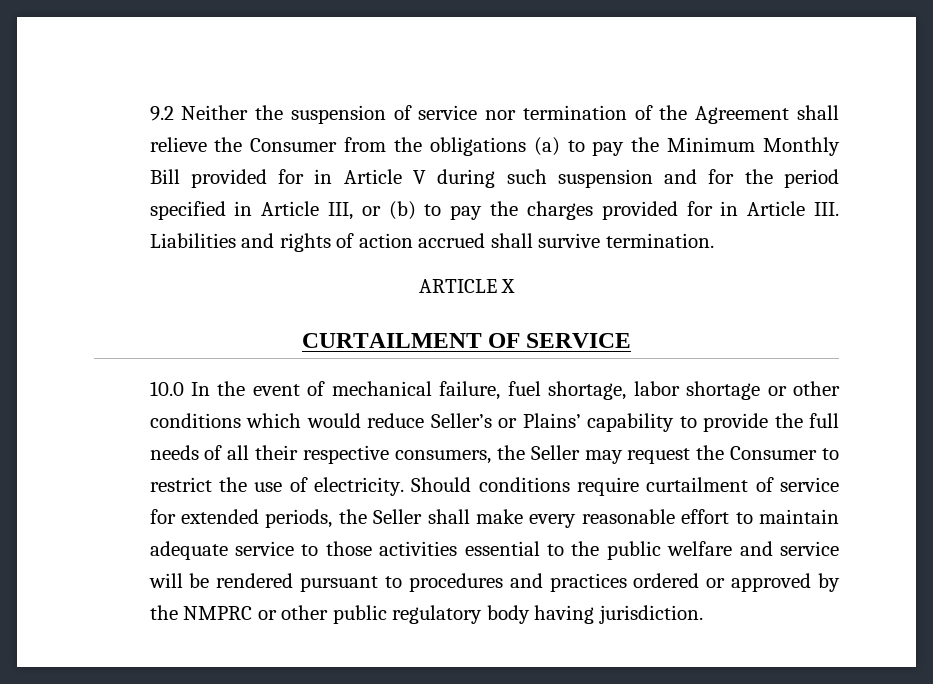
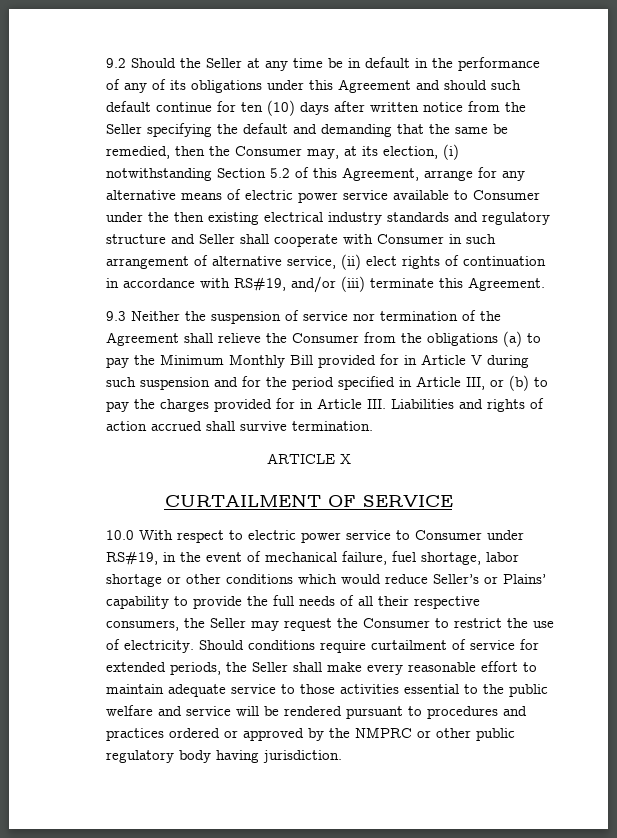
- 9.2 Neither the suspension of service nor termination of the Agreement shall relieve the Consumer from the obligations (a) to pay the Minimum Monthly Bill provided for in Article V during such suspension and for the period specified in Article III, or (b) to pay the charges provided for in Article III. Liabilities and rights of action accrued shall survive termination.
+ 9.2 Should the Seller at any time be in default in the performance of any of its obligations under this Agreement and should such default continue for ten (10) days after written notice from the Seller specifying the default and demanding that the same be remedied, then the Consumer may, at its election, (i) notwithstanding Section 5.2 of this Agreement, arrange for any alternative means of electric power service available to Consumer under the then existing electrical industry standards and regulatory structure and Seller shall cooperate with Consumer in such arrangement of alternative service, (ii) elect rights of continuation in accordance with RS#19, and/or (iii) terminate this Agreement.
+ 9.3 Neither the suspension of service nor termination of the Agreement shall relieve the Consumer from the obligations (a) to pay the Minimum Monthly Bill provided for in Article V during such suspension and for the period specified in Article III, or (b) to pay the charges provided for in Article III. Liabilities and rights of action accrued shall survive termination.
- 10.0 In the event of mechanical failure, fuel shortage, labor shortage or other conditions which would reduce Seller’s or Plains’ capability to provide the full needs of all their respective consumers, the Seller may request the Consumer to restrict the use of electricity.
+ 10.0 With respect to electric power service to Consumer under RS#19, in the event of mechanical failure, fuel shortage, labor shortage or other conditions which would reduce Seller’s or Plains’ capability to provide the full needs of all their respective consumers, the Seller may request the Consumer to restrict the use of electricity.

